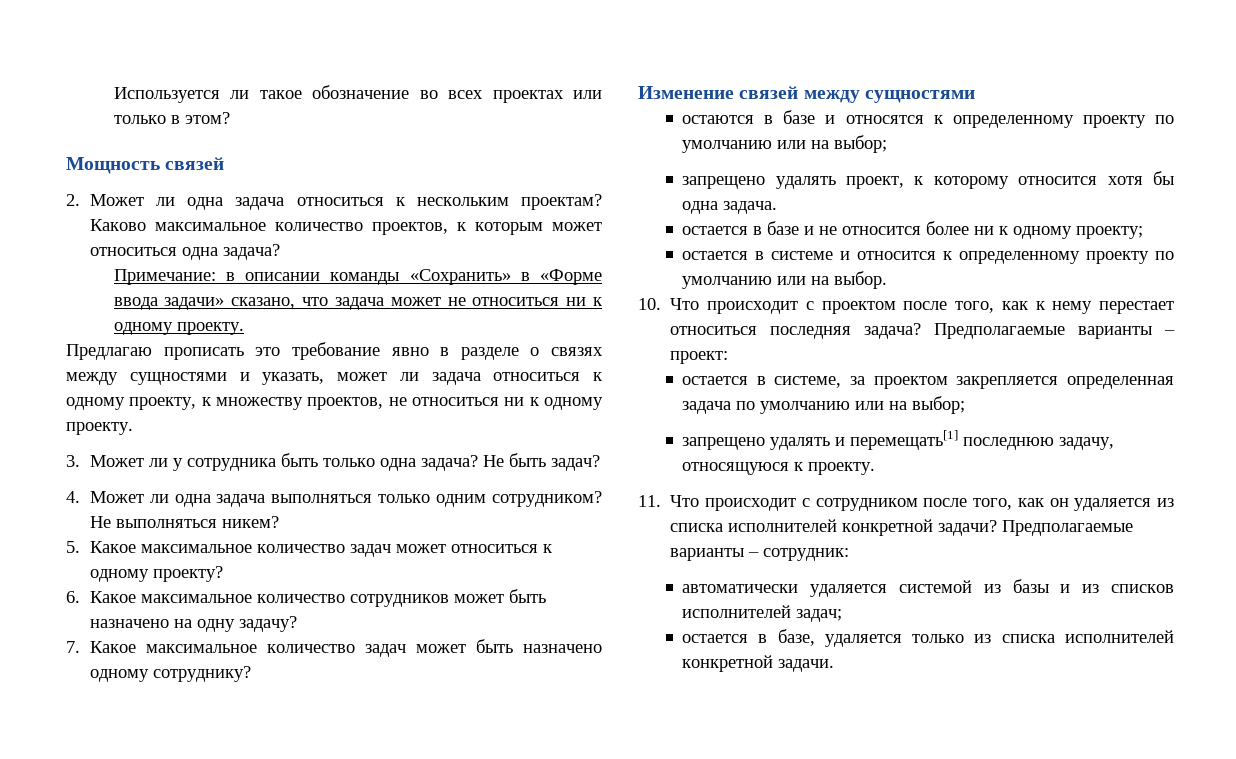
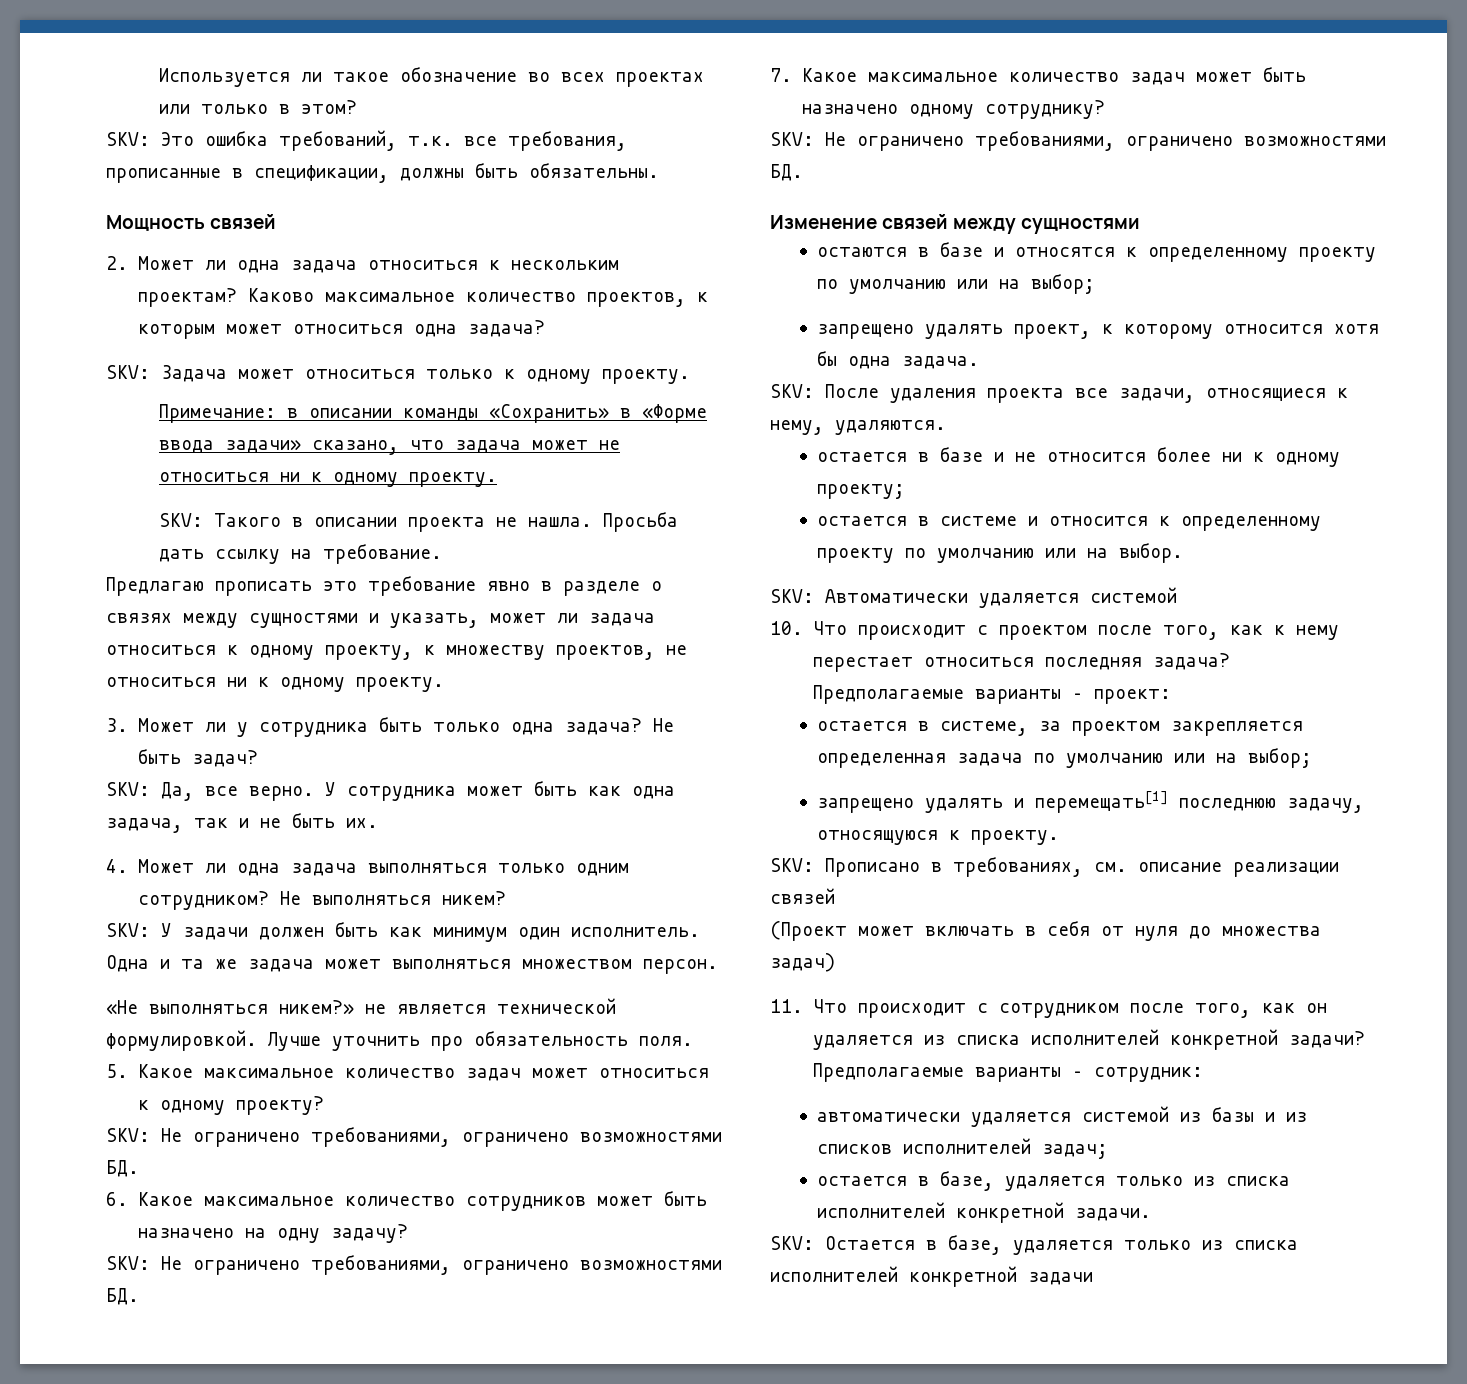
+ SKV: Это ошибка требований, т.к. все требования, прописанные в спецификации, должны быть обязательны.
+ SKV: Задача может относиться только к одному проекту.
+ SKV: Такого в описании проекта не нашла. Просьба дать ссылку на требование.
+ SKV: Да, все верно. У сотрудника может быть как одна задача, так и не быть их.
+ SKV: У задачи должен быть как минимум один исполнитель. Одна и та же задача может выполняться множеством персон.
+ «Не выполняться никем?» не является технической формулировкой. Лучше уточнить про обязательность поля.
  5. Какое максимальное количество задач может относиться к одному проекту?
+ SKV: Не ограничено требованиями, ограничено возможностями БД.
  6. Какое максимальное количество сотрудников может быть назначено на одну задачу?
+ SKV: Не ограничено требованиями, ограничено возможностями БД.
  7. Какое максимальное количество задач может быть назначено одному сотруднику?
+ SKV: Не ограничено требованиями, ограничено возможностями БД.
+ SKV: После удаления проекта все задачи, относящиеся к нему, удаляются.
+ SKV: Автоматически удаляется системой
+ SKV: Прописано в требованиях, см. описание реализации связей
+ (Проект может включать в себя от нуля до множества задач)
+ SKV: Остается в базе, удаляется только из списка исполнителей конкретной задачи

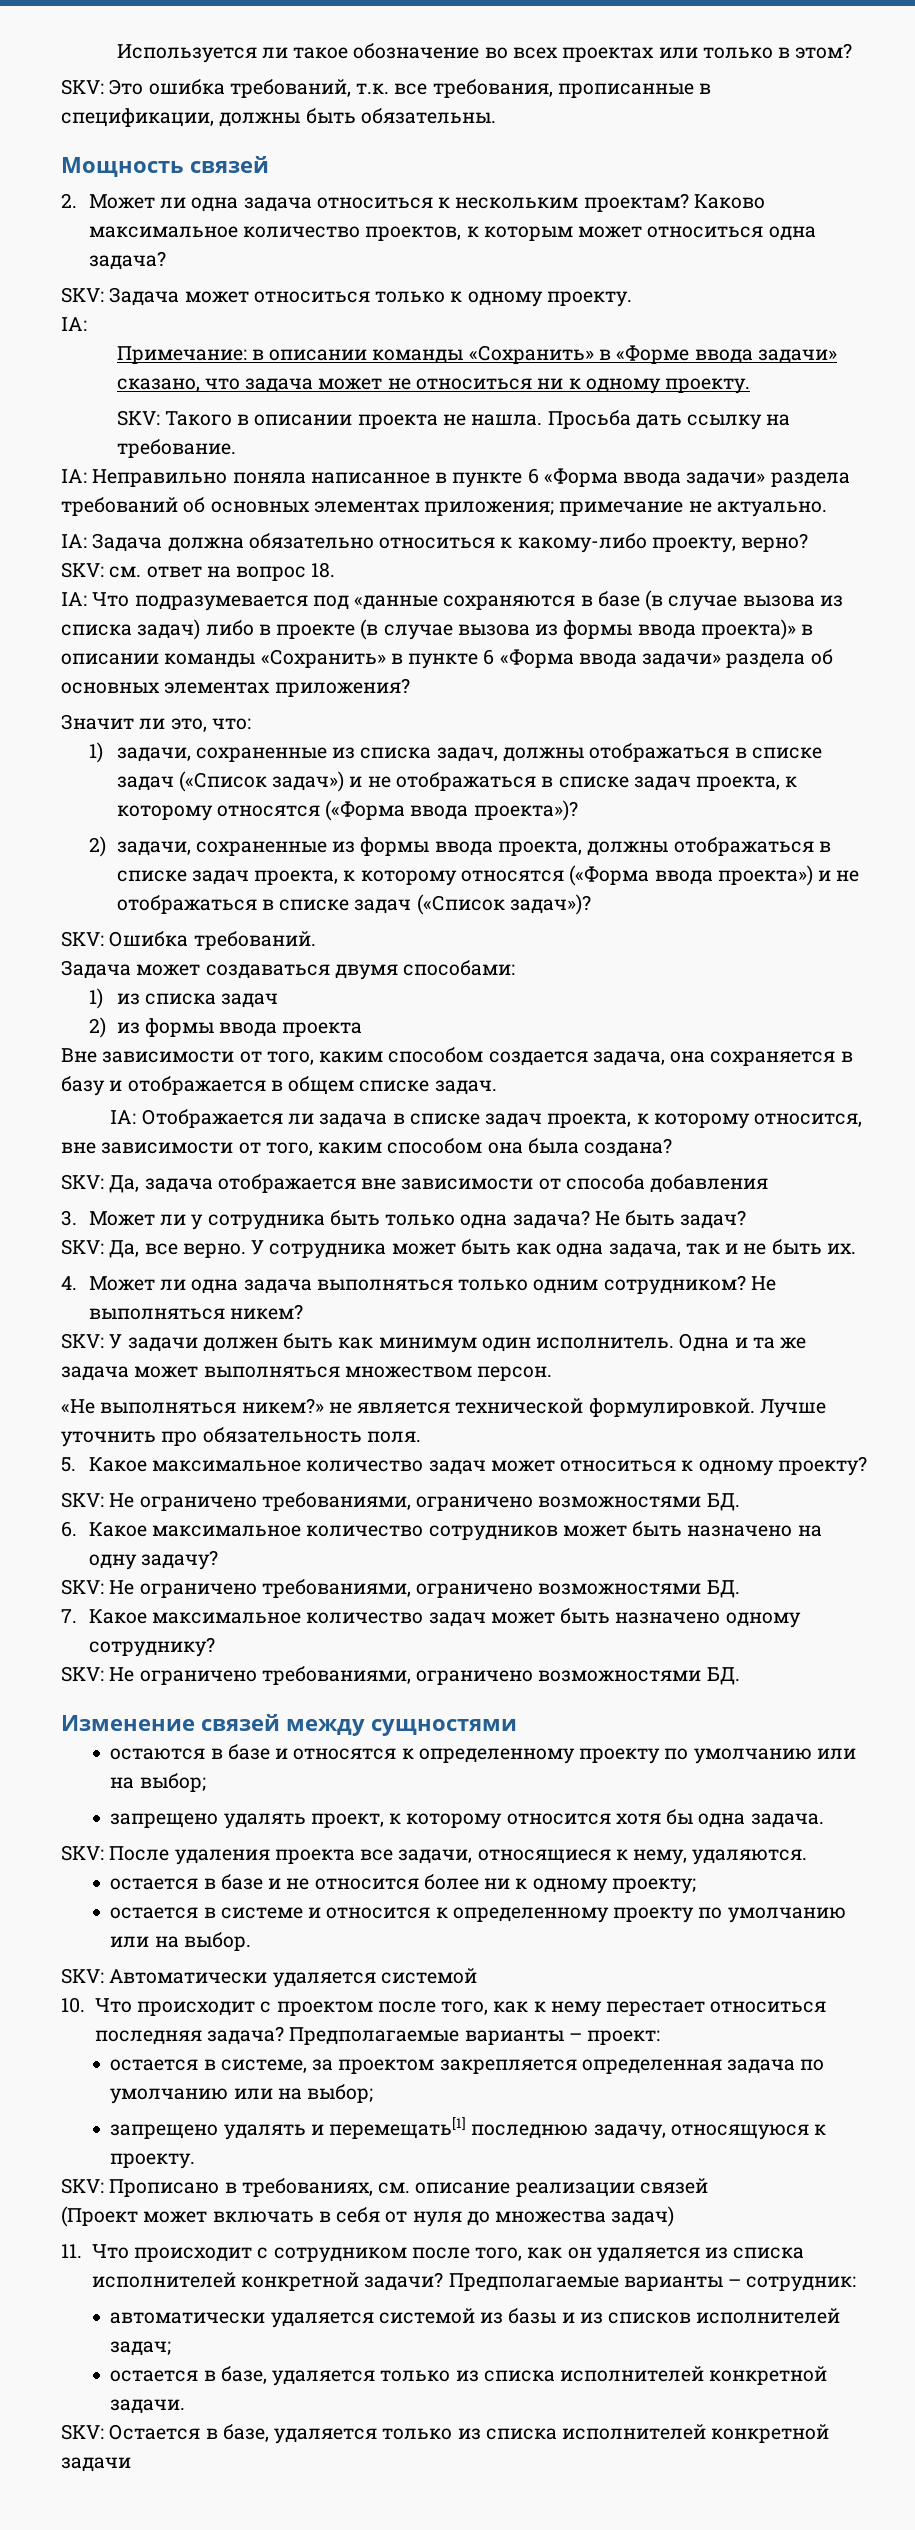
  SKV: Задача может относиться только к одному проекту.
+ IA:
- Предлагаю прописать это требование явно в разделе о связях между сущностями и указать, может ли задача относиться к одному проекту, к множеству проектов, не относиться ни к одному проекту.
+ IA: Неправильно поняла написанное в пункте 6 «Форма ввода задачи» раздела требований об основных элементах приложения; примечание не актуально.
+ IA: Задача должна обязательно относиться к какому-либо проекту, верно?
+ SKV: см. ответ на вопрос 18.
+ IA: Что подразумевается под «данные сохраняются в базе (в случае вызова из списка задач) либо в проекте (в случае вызова из формы ввода проекта)» в описании команды «Сохранить» в пункте 6 «Форма ввода задачи» раздела об основных элементах приложения?
+ Значит ли это, что:
+ 1) задачи, сохраненные из списка задач, должны отображаться в списке задач («Список задач») и не отображаться в списке задач проекта, к которому относятся («Форма ввода проекта»)?
+ 2) задачи, сохраненные из формы ввода проекта, должны отображаться в списке задач проекта, к которому относятся («Форма ввода проекта») и не отображаться в списке задач («Список задач»)?
+ SKV: Ошибка требований.
+ Задача может создаваться двумя способами:
+ 1) из списка задач
+ 2) из формы ввода проекта
+ Вне зависимости от того, каким способом создается задача, она сохраняется в базу и отображается в общем списке задач.
+ IA: Отображается ли задача в списке задач проекта, к которому относится, вне зависимости от того, каким способом она была создана?
+ SKV: Да, задача отображается вне зависимости от способа добавления

